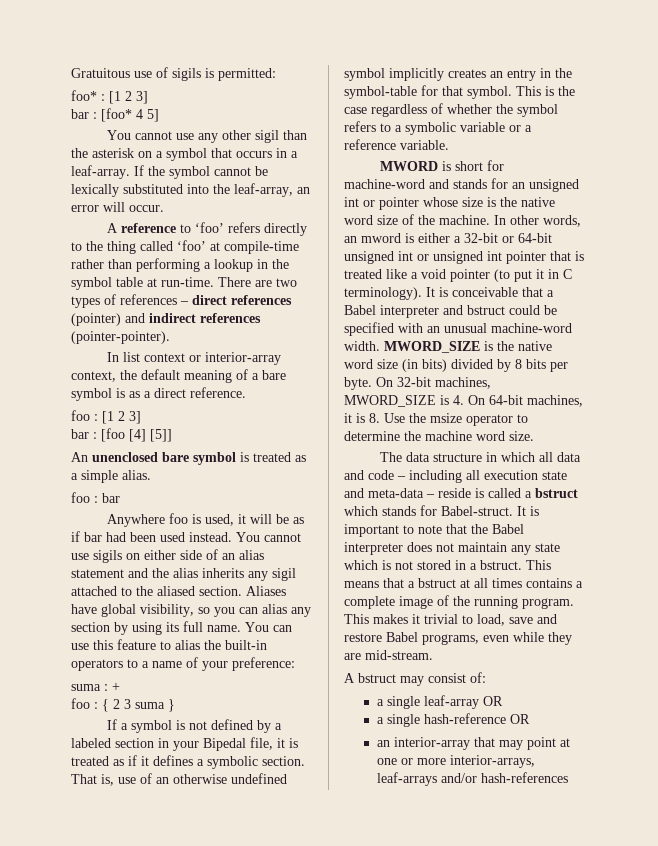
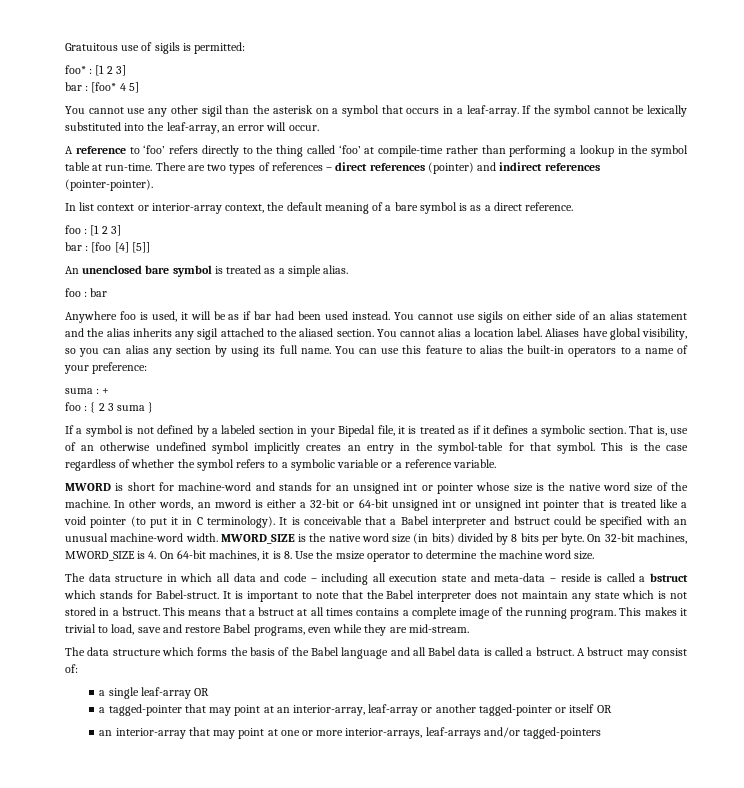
+ You cannot alias a location label.
+ The data structure which forms the basis of the Babel language and all Babel data is called a bstruct.
- a single hash-reference OR
+ a tagged-pointer that may point at an interior-array, leaf-array or another tagged-pointer or itself OR
- an interior-array that may point at one or more interior-arrays, leaf-arrays and/or hash-references
+ an interior-array that may point at one or more interior-arrays, leaf-arrays and/or tagged-pointers

